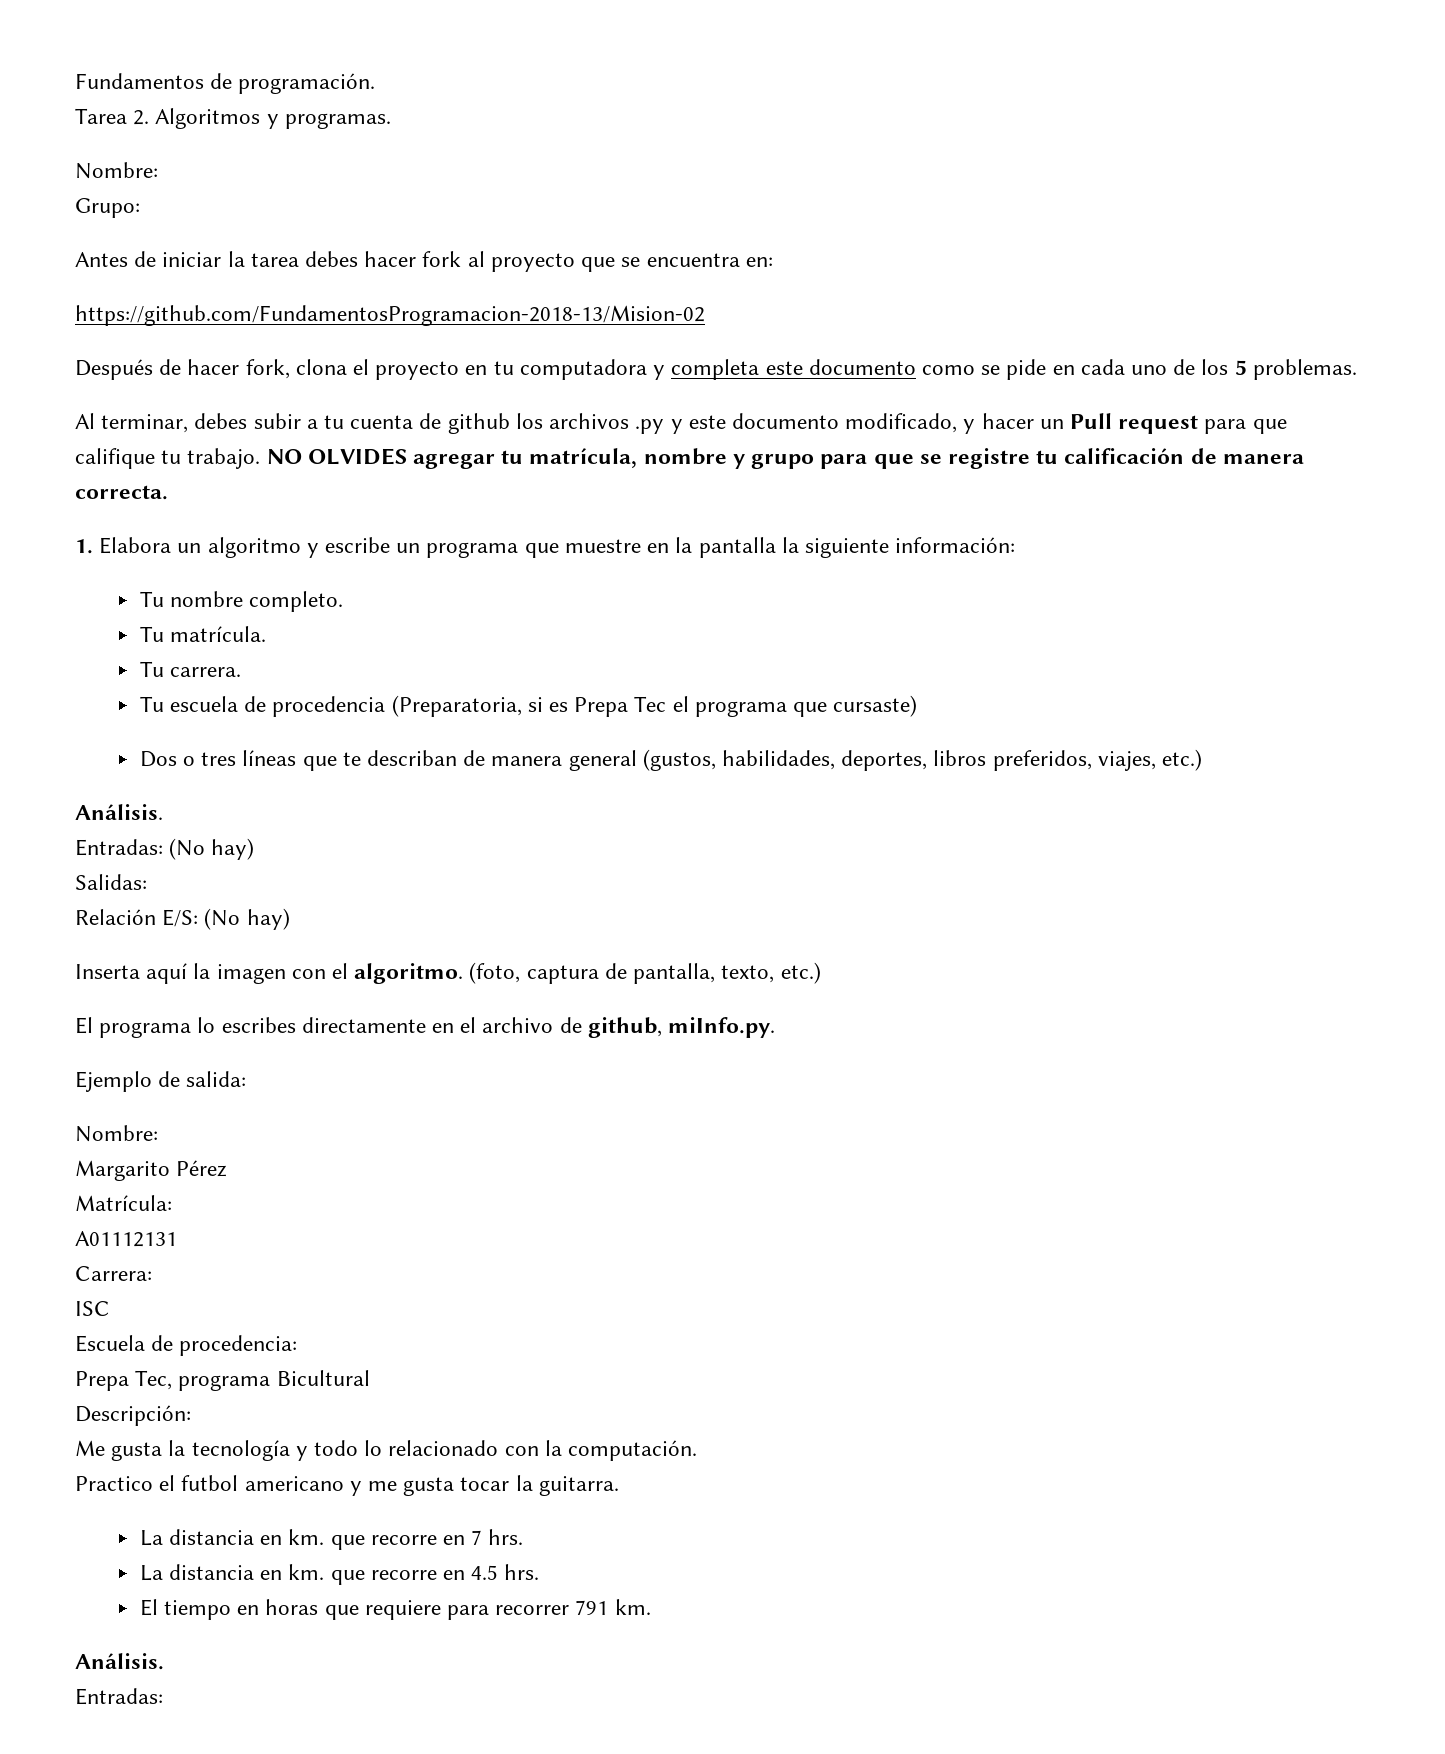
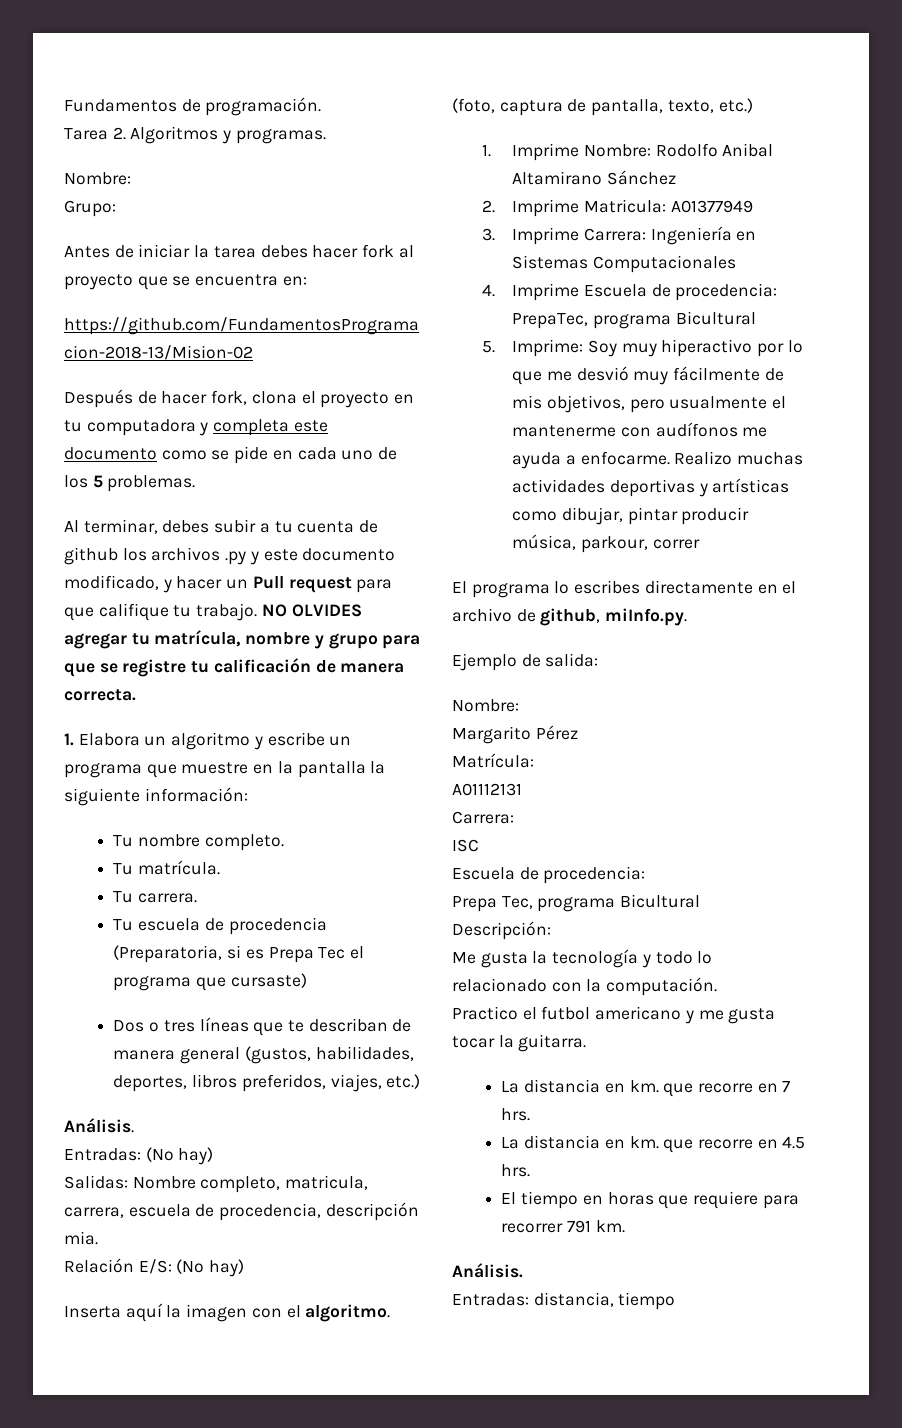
- Salidas:
+ Salidas: Nombre completo, matricula, carrera, escuela de procedencia, descripción mia.
+ 1. Imprime Nombre: Rodolfo Anibal Altamirano Sánchez
+ 2. Imprime Matricula: A01377949
+ 3. Imprime Carrera: Ingeniería en Sistemas Computacionales
+ 4. Imprime Escuela de procedencia: PrepaTec, programa Bicultural
+ 5. Imprime: Soy muy hiperactivo por lo que me desvió muy fácilmente de mis objetivos, pero usualmente el mantenerme con audífonos me ayuda a enfocarme. Realizo muchas actividades deportivas y artísticas como dibujar, pintar producir música, parkour, correr
  El tiempo en horas que requiere para recorrer 791 km.
  Análisis.
- Entradas:
+ Entradas: distancia, tiempo

